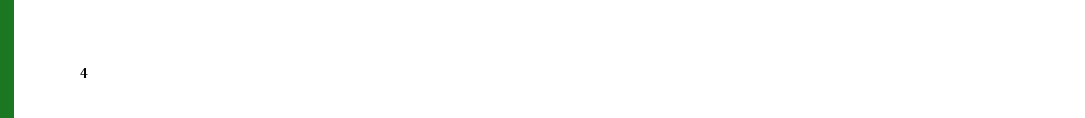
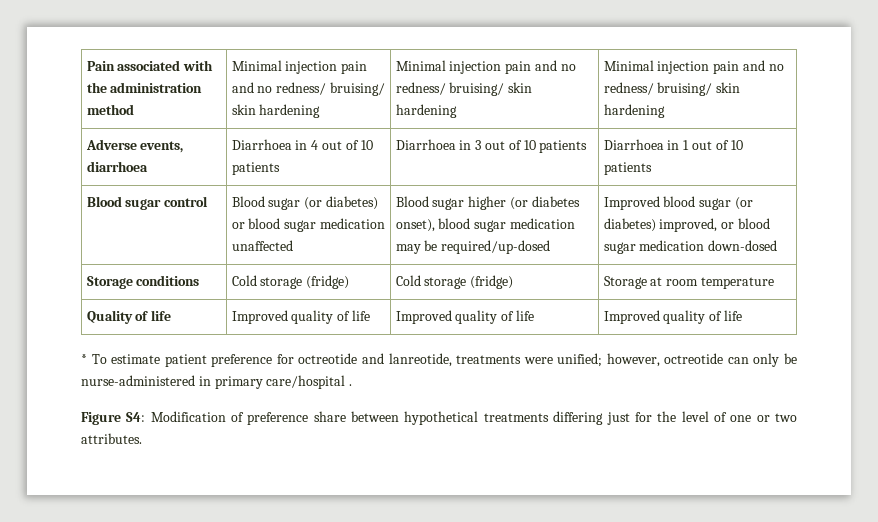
- 4
+ Pain associated with the administration method | Minimal injection pain and no redness/ bruising/ skin hardening | Minimal injection pain and no redness/ bruising/ skin hardening | Minimal injection pain and no redness/ bruising/ skin hardening
+ Adverse events, diarrhoea | Diarrhoea in 4 out of 10 patients | Diarrhoea in 3 out of 10 patients | Diarrhoea in 1 out of 10 patients
+ Blood sugar control | Blood sugar (or diabetes) or blood sugar medication unaffected | Blood sugar higher (or diabetes onset), blood sugar medication may be required/up-dosed | Improved blood sugar (or diabetes) improved, or blood sugar medication down-dosed
+ Storage conditions | Cold storage (fridge) | Cold storage (fridge) | Storage at room temperature
+ Quality of life | Improved quality of life | Improved quality of life | Improved quality of life
+ * To estimate patient preference for octreotide and lanreotide, treatments were unified; however, octreotide can only be nurse-administered in primary care/hospital .
+ Figure S4: Modification of preference share between hypothetical treatments differing just for the level of one or two attributes.

